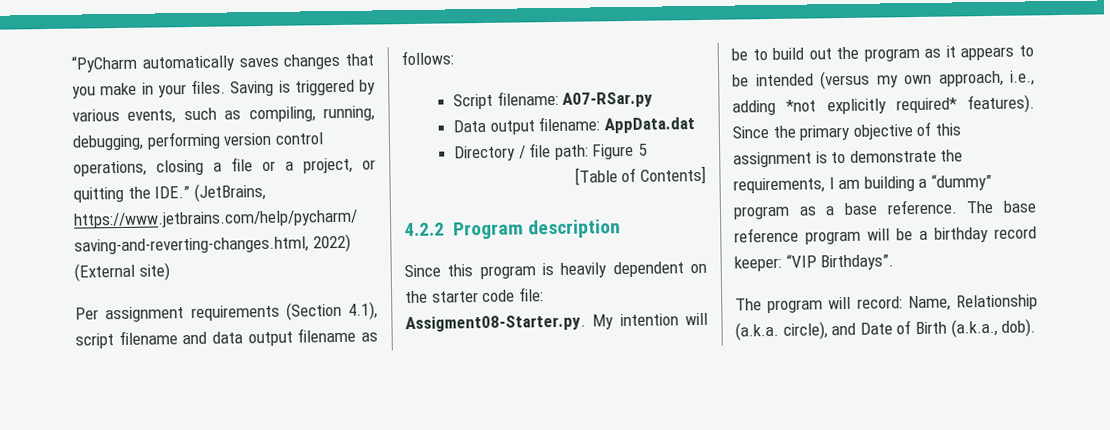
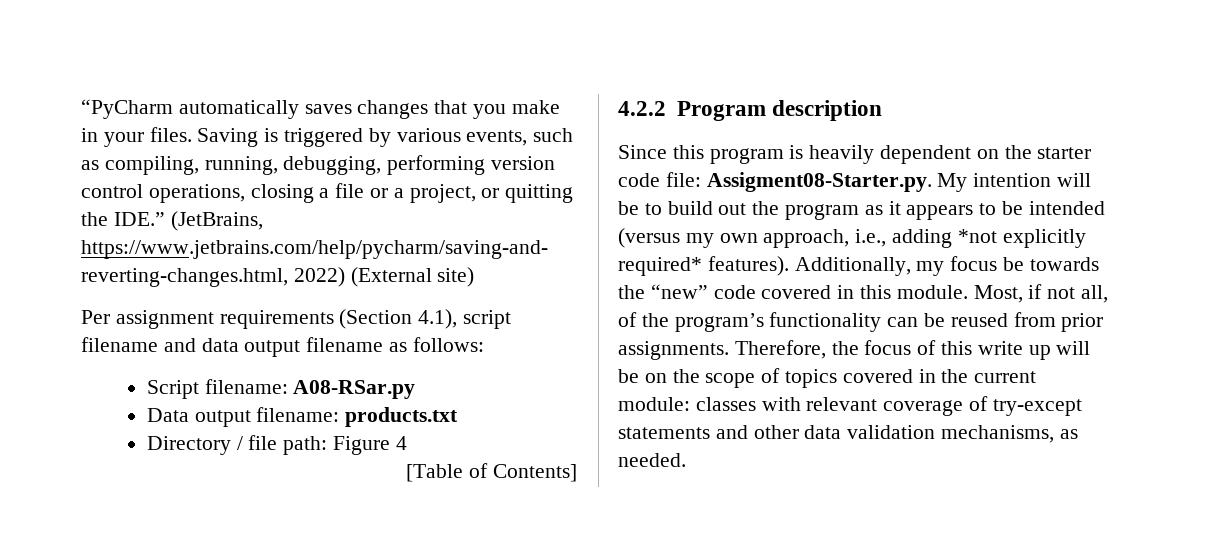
- Script filename: A07-RSar.py
+ Script filename: A08-RSar.py
- Data output filename: AppData.dat
+ Data output filename: products.txt
- Directory / file path: Figure 5
+ Directory / file path: Figure 4
- Since the primary objective of this assignment is to demonstrate the requirements, I am building a “dummy” program as a base reference. The base reference program will be a birthday record keeper: “VIP Birthdays”.
- The program will record: Name, Relationship (a.k.a. circle), and Date of Birth (a.k.a., dob).
+ Additionally, my focus be towards the “new” code covered in this module. Most, if not all, of the program’s functionality can be reused from prior assignments. Therefore, the focus of this write up will be on the scope of topics covered in the current module: classes with relevant coverage of try-except statements and other data validation mechanisms, as needed.

